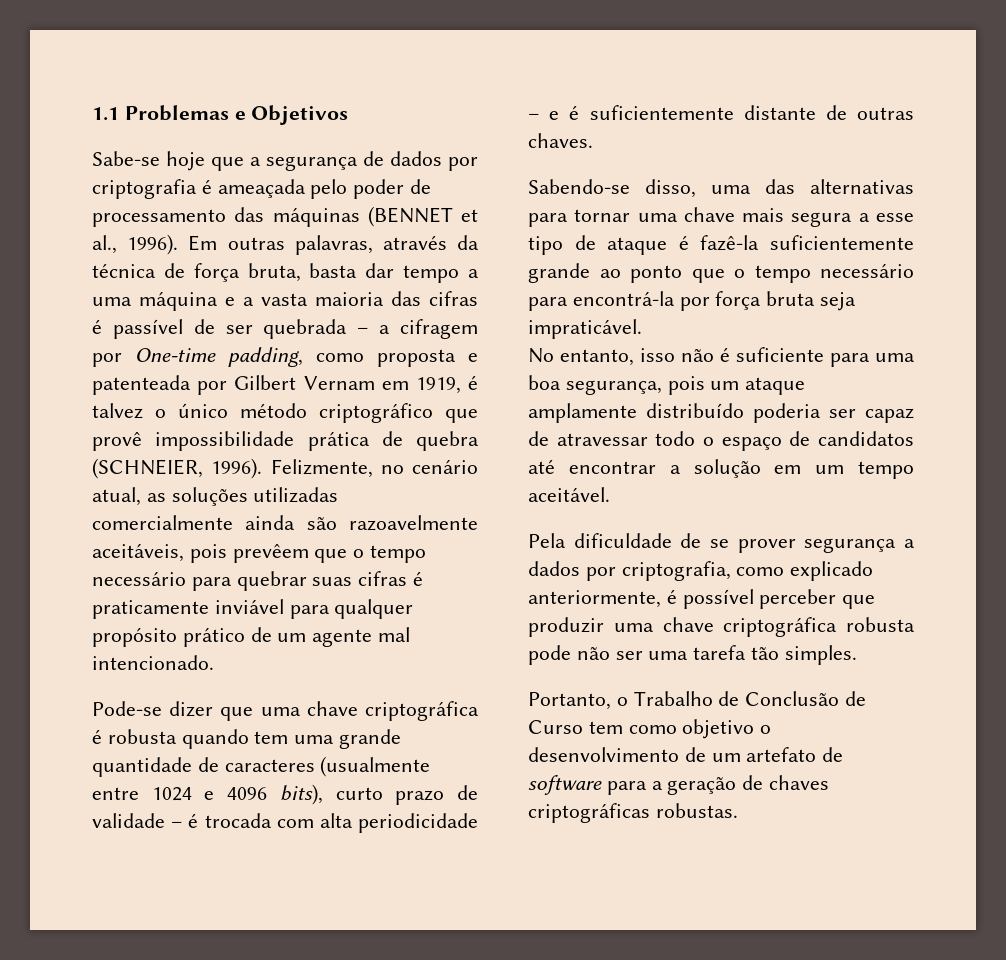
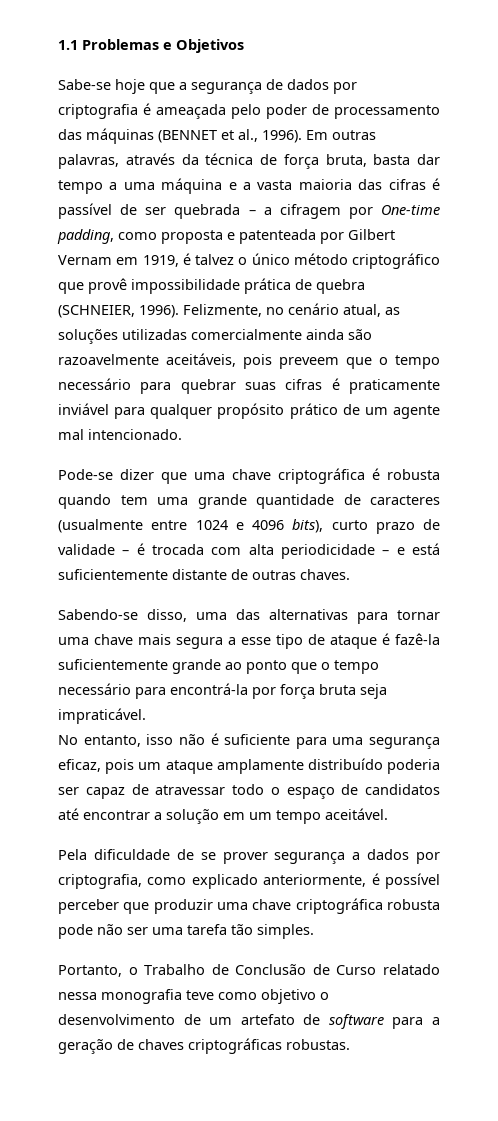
- Felizmente, no cenário atual, as soluções utilizadas comercialmente ainda são razoavelmente aceitáveis, pois prevêem que o tempo necessário para quebrar suas cifras é praticamente inviável para qualquer propósito prático de um agente mal intencionado.
+ Felizmente, no cenário atual, as soluções utilizadas comercialmente ainda são razoavelmente aceitáveis, pois preveem que o tempo necessário para quebrar suas cifras é praticamente inviável para qualquer propósito prático de um agente mal intencionado.
- Pode-se dizer que uma chave criptográfica é robusta quando tem uma grande quantidade de caracteres (usualmente entre 1024 e 4096 bits), curto prazo de validade – é trocada com alta periodicidade – e é suficientemente distante de outras chaves.
+ Pode-se dizer que uma chave criptográfica é robusta quando tem uma grande quantidade de caracteres (usualmente entre 1024 e 4096 bits), curto prazo de validade – é trocada com alta periodicidade – e está suficientemente distante de outras chaves.
- No entanto, isso não é suficiente para uma boa segurança, pois um ataque amplamente distribuído poderia ser capaz de atravessar todo o espaço de candidatos até encontrar a solução em um tempo aceitável.
+ No entanto, isso não é suficiente para uma segurança eficaz, pois um ataque amplamente distribuído poderia ser capaz de atravessar todo o espaço de candidatos até encontrar a solução em um tempo aceitável.
- Portanto, o Trabalho de Conclusão de Curso tem como objetivo o desenvolvimento de um artefato de software para a geração de chaves criptográficas robustas.
+ Portanto, o Trabalho de Conclusão de Curso relatado nessa monografia teve como objetivo o desenvolvimento de um artefato de software para a geração de chaves criptográficas robustas.

